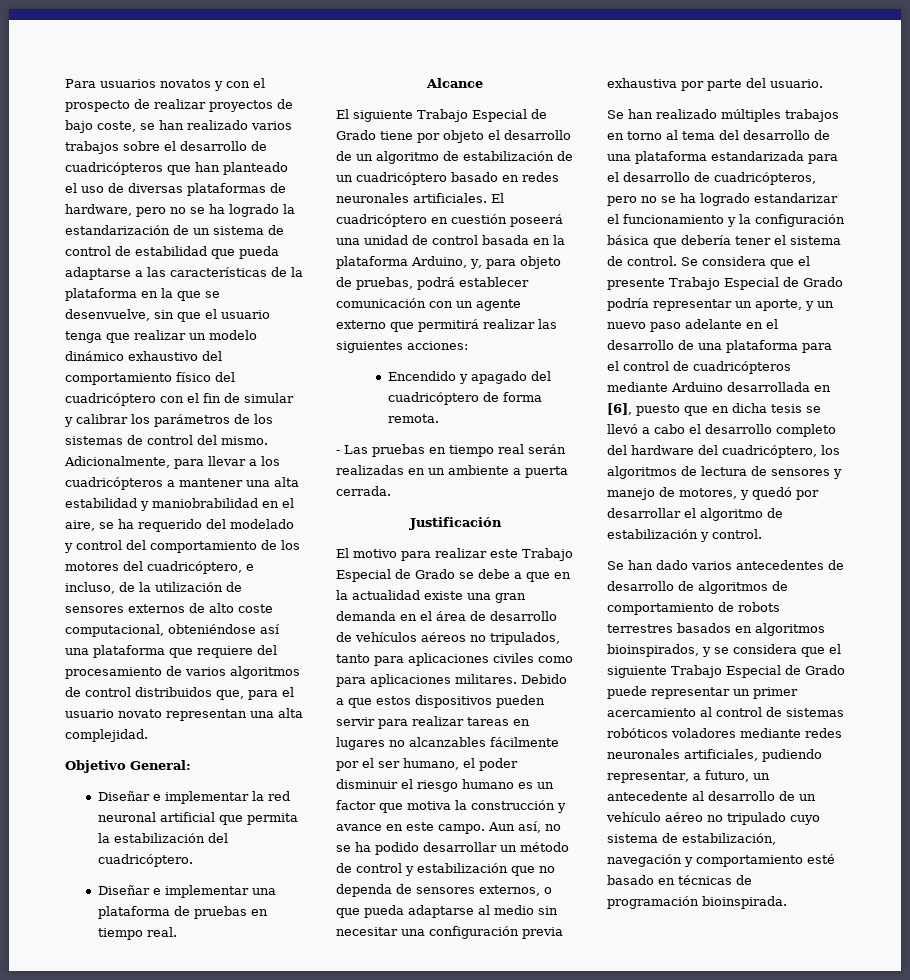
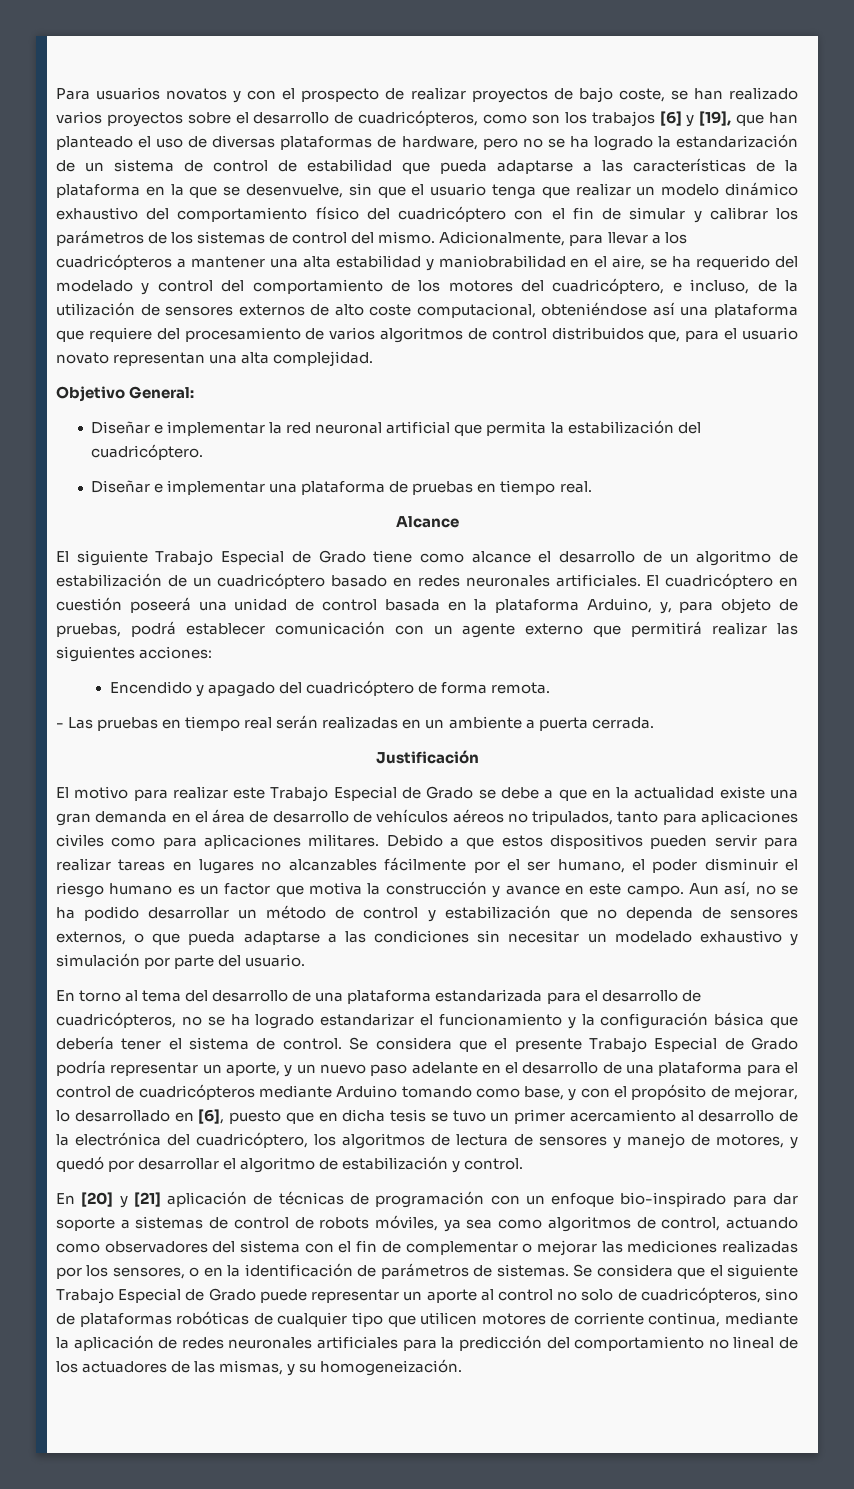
- Para usuarios novatos y con el prospecto de realizar proyectos de bajo coste, se han realizado varios trabajos sobre el desarrollo de cuadricópteros que han planteado el uso de diversas plataformas de hardware, pero no se ha logrado la estandarización de un sistema de control de estabilidad que pueda adaptarse a las características de la plataforma en la que se desenvuelve, sin que el usuario tenga que realizar un modelo dinámico exhaustivo del comportamiento físico del cuadricóptero con el fin de simular y calibrar los parámetros de los sistemas de control del mismo.
+ Para usuarios novatos y con el prospecto de realizar proyectos de bajo coste, se han realizado varios proyectos sobre el desarrollo de cuadricópteros, como son los trabajos [6] y [19], que han planteado el uso de diversas plataformas de hardware, pero no se ha logrado la estandarización de un sistema de control de estabilidad que pueda adaptarse a las características de la plataforma en la que se desenvuelve, sin que el usuario tenga que realizar un modelo dinámico exhaustivo del comportamiento físico del cuadricóptero con el fin de simular y calibrar los parámetros de los sistemas de control del mismo.
- El siguiente Trabajo Especial de Grado tiene por objeto el desarrollo de un algoritmo de estabilización de un cuadricóptero basado en redes neuronales artificiales.
+ El siguiente Trabajo Especial de Grado tiene como alcance el desarrollo de un algoritmo de estabilización de un cuadricóptero basado en redes neuronales artificiales.
- Aun así, no se ha podido desarrollar un método de control y estabilización que no dependa de sensores externos, o que pueda adaptarse al medio sin necesitar una configuración previa exhaustiva por parte del usuario.
- Se han realizado múltiples trabajos en torno al tema del desarrollo de una plataforma estandarizada para el desarrollo de cuadricópteros, pero no se ha logrado estandarizar el funcionamiento y la configuración básica que debería tener el sistema de control.
+ Aun así, no se ha podido desarrollar un método de control y estabilización que no dependa de sensores externos, o que pueda adaptarse a las condiciones sin necesitar un modelado exhaustivo y simulación por parte del usuario.
+ En torno al tema del desarrollo de una plataforma estandarizada para el desarrollo de cuadricópteros, no se ha logrado estandarizar el funcionamiento y la configuración básica que debería tener el sistema de control.
- Se considera que el presente Trabajo Especial de Grado podría representar un aporte, y un nuevo paso adelante en el desarrollo de una plataforma para el control de cuadricópteros mediante Arduino desarrollada en [6], puesto que en dicha tesis se llevó a cabo el desarrollo completo del hardware del cuadricóptero, los algoritmos de lectura de sensores y manejo de motores, y quedó por desarrollar el algoritmo de estabilización y control.
+ Se considera que el presente Trabajo Especial de Grado podría representar un aporte, y un nuevo paso adelante en el desarrollo de una plataforma para el control de cuadricópteros mediante Arduino tomando como base, y con el propósito de mejorar, lo desarrollado en [6], puesto que en dicha tesis se tuvo un primer acercamiento al desarrollo de la electrónica del cuadricóptero, los algoritmos de lectura de sensores y manejo de motores, y quedó por desarrollar el algoritmo de estabilización y control.
- Se han dado varios antecedentes de desarrollo de algoritmos de comportamiento de robots terrestres basados en algoritmos bioinspirados, y se considera que el siguiente Trabajo Especial de Grado puede representar un primer acercamiento al control de sistemas robóticos voladores mediante redes neuronales artificiales, pudiendo representar, a futuro, un antecedente al desarrollo de un vehículo aéreo no tripulado cuyo sistema de estabilización, navegación y comportamiento esté basado en técnicas de programación bioinspirada.
+ En [20] y [21] aplicación de técnicas de programación con un enfoque bio-inspirado para dar soporte a sistemas de control de robots móviles, ya sea como algoritmos de control, actuando como observadores del sistema con el fin de complementar o mejorar las mediciones realizadas por los sensores, o en la identificación de parámetros de sistemas. Se considera que el siguiente Trabajo Especial de Grado puede representar un aporte al control no solo de cuadricópteros, sino de plataformas robóticas de cualquier tipo que utilicen motores de corriente continua, mediante la aplicación de redes neuronales artificiales para la predicción del comportamiento no lineal de los actuadores de las mismas, y su homogeneización.

